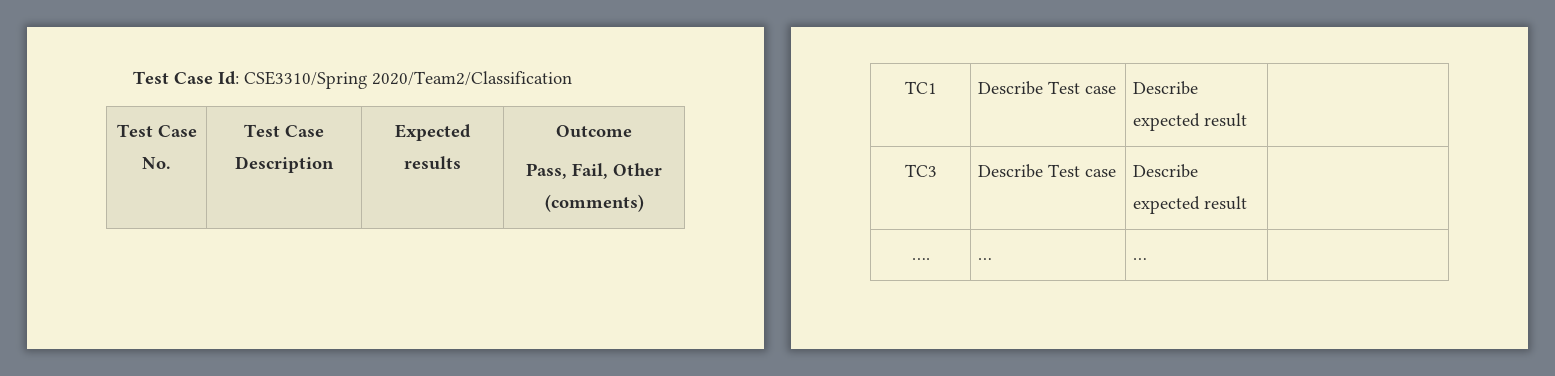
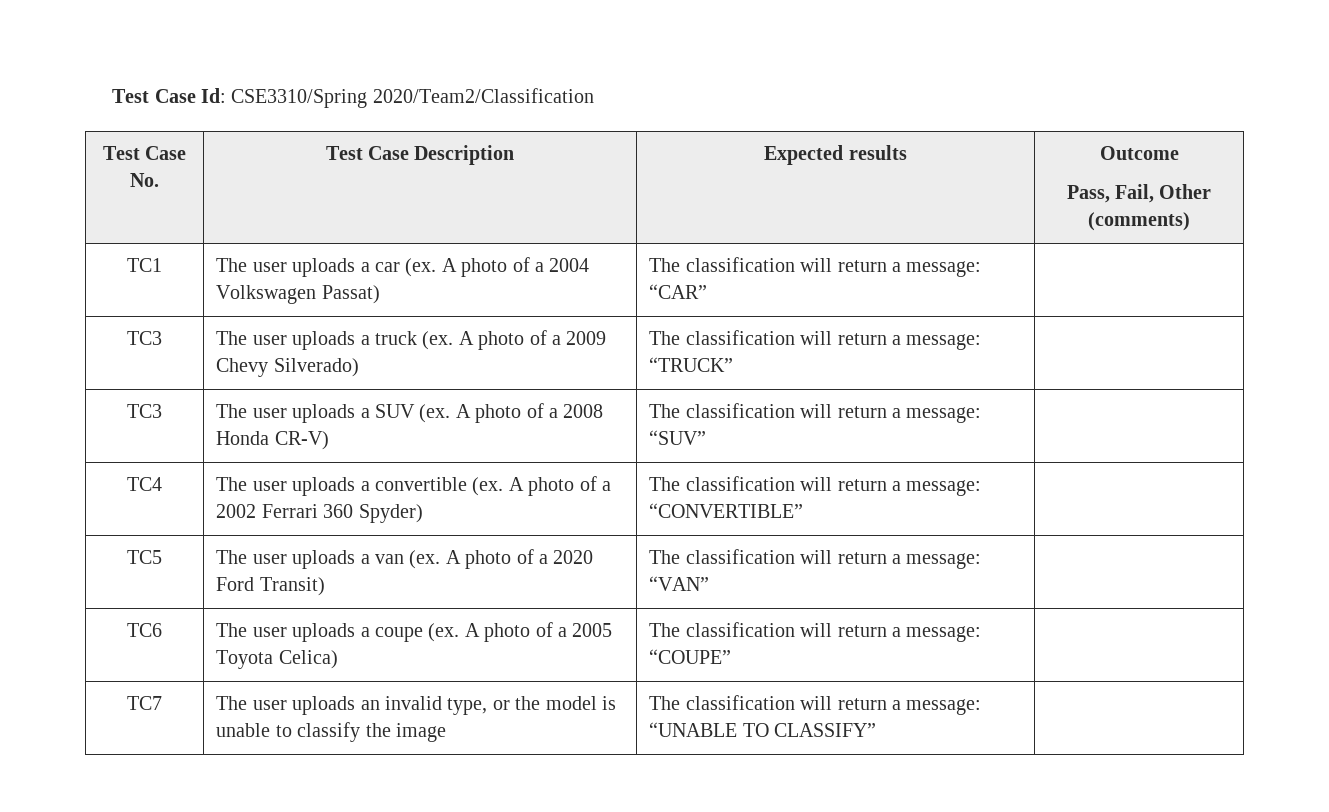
- TC1 | Describe Test case | Describe expected result |
- TC3 | Describe Test case | Describe expected result |
- …. | … | … |
+ TC1 | The user uploads a car (ex. A photo of a 2004 Volkswagen Passat) | The classification will return a message: “CAR” |
+ TC3 | The user uploads a truck (ex. A photo of a 2009 Chevy Silverado) | The classification will return a message: “TRUCK” |
+ TC3 | The user uploads a SUV (ex. A photo of a 2008 Honda CR-V) | The classification will return a message: “SUV” |
+ TC4 | The user uploads a convertible (ex. A photo of a 2002 Ferrari 360 Spyder) | The classification will return a message: “CONVERTIBLE” |
+ TC5 | The user uploads a van (ex. A photo of a 2020 Ford Transit) | The classification will return a message: “VAN” |
+ TC6 | The user uploads a coupe (ex. A photo of a 2005 Toyota Celica) | The classification will return a message: “COUPE” |
+ TC7 | The user uploads an invalid type, or the model is unable to classify the image | The classification will return a message: “UNABLE TO CLASSIFY” |

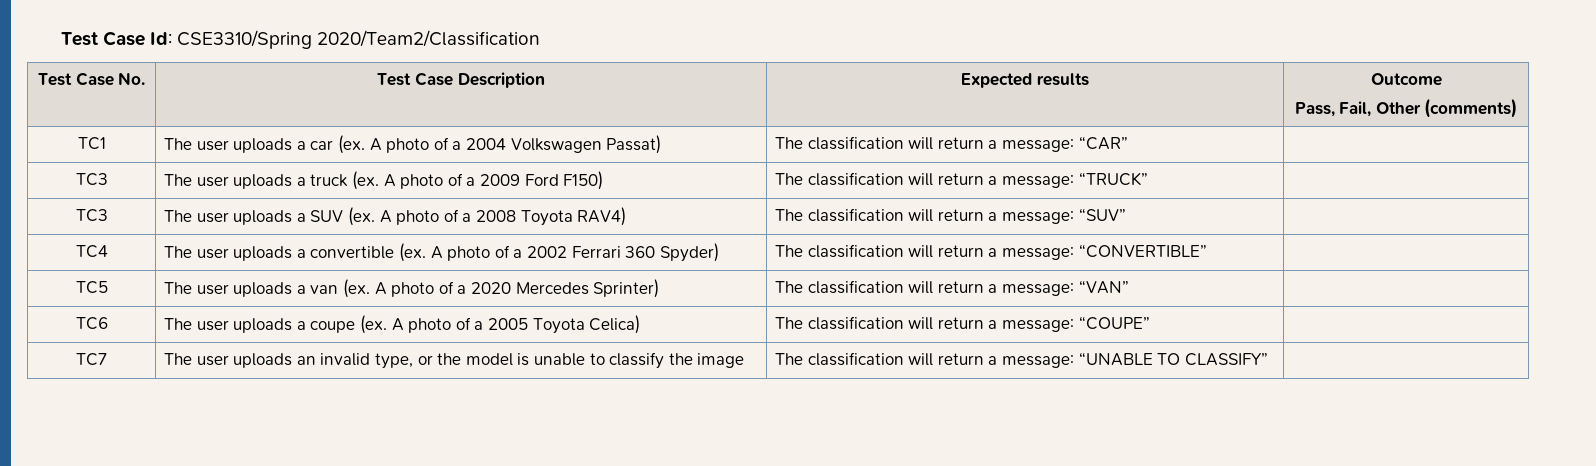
- TC3 | The user uploads a truck (ex. A photo of a 2009 Chevy Silverado) | The classification will return a message: “TRUCK” |
+ TC3 | The user uploads a truck (ex. A photo of a 2009 Ford F150) | The classification will return a message: “TRUCK” |
- TC3 | The user uploads a SUV (ex. A photo of a 2008 Honda CR-V) | The classification will return a message: “SUV” |
+ TC3 | The user uploads a SUV (ex. A photo of a 2008 Toyota RAV4) | The classification will return a message: “SUV” |
- TC5 | The user uploads a van (ex. A photo of a 2020 Ford Transit) | The classification will return a message: “VAN” |
+ TC5 | The user uploads a van (ex. A photo of a 2020 Mercedes Sprinter) | The classification will return a message: “VAN” |

